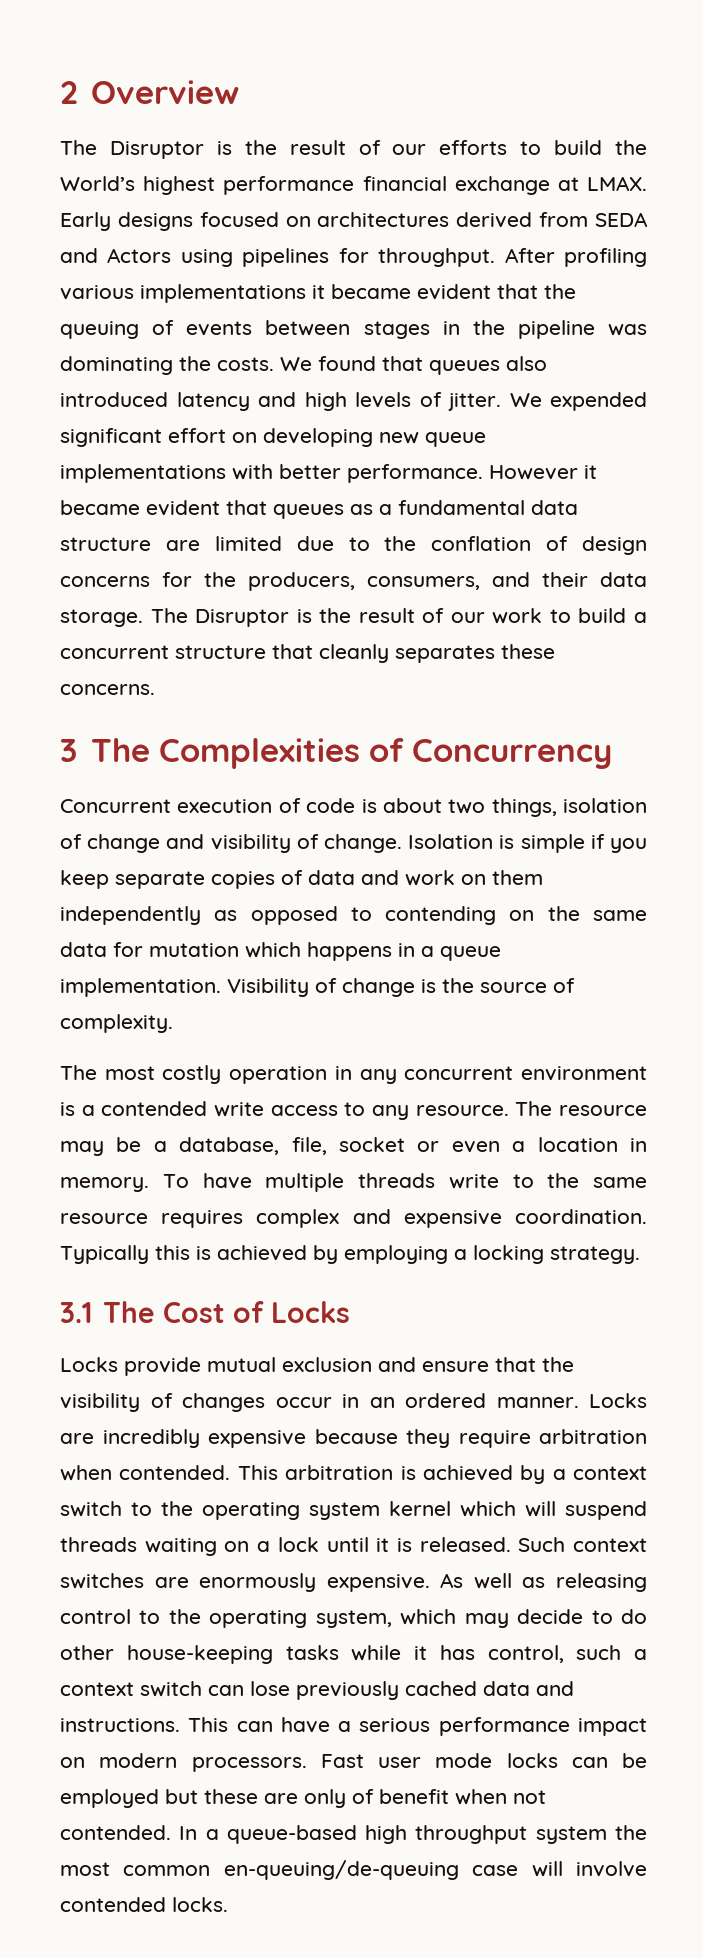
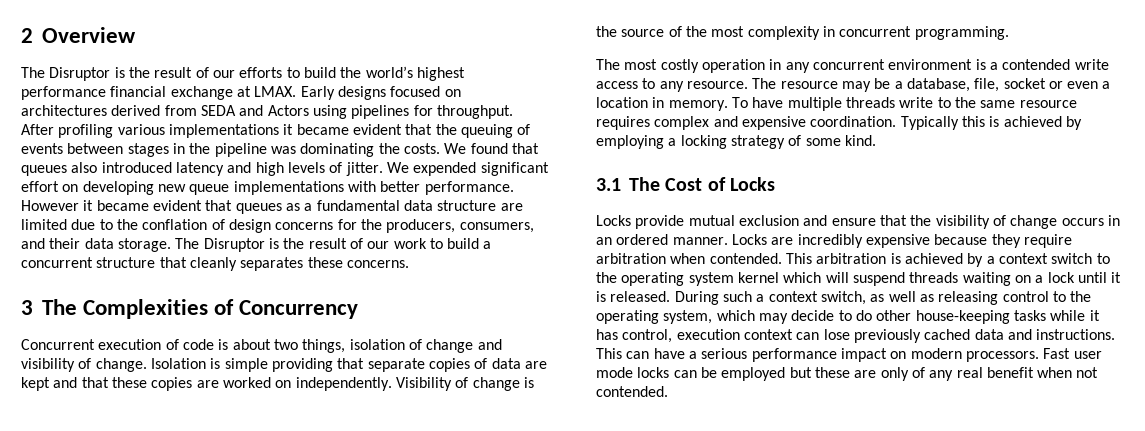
- The Disruptor is the result of our efforts to build the World’s highest performance financial exchange at LMAX.
+ The Disruptor is the result of our efforts to build the world’s highest performance financial exchange at LMAX.
- Isolation is simple if you keep separate copies of data and work on them independently as opposed to contending on the same data for mutation which happens in a queue implementation.
+ Isolation is simple providing that separate copies of data are kept and that these copies are worked on independently.
- Visibility of change is the source of complexity.
+ Visibility of change is the source of the most complexity in concurrent programming.
- Typically this is achieved by employing a locking strategy.
+ Typically this is achieved by employing a locking strategy of some kind.
- Locks provide mutual exclusion and ensure that the visibility of changes occur in an ordered manner.
+ Locks provide mutual exclusion and ensure that the visibility of change occurs in an ordered manner.
- Such context switches are enormously expensive. As well as releasing control to the operating system, which may decide to do other house-keeping tasks while it has control, such a context switch can lose previously cached data and instructions.
+ During such a context switch, as well as releasing control to the operating system, which may decide to do other house-keeping tasks while it has control, execution context can lose previously cached data and instructions.
- Fast user mode locks can be employed but these are only of benefit when not contended. In a queue-based high throughput system the most common en-queuing/de-queuing case will involve contended locks.
+ Fast user mode locks can be employed but these are only of any real benefit when not contended.

